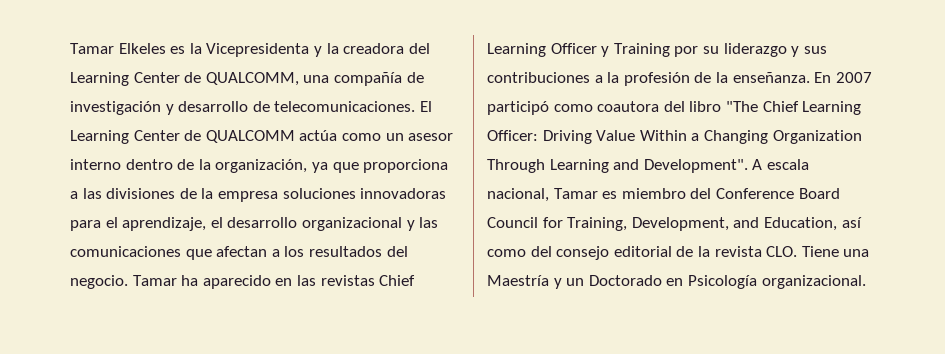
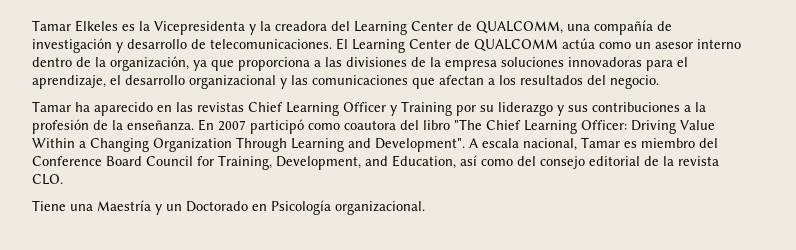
- El Learning Center de QUALCOMM actúa como un asesor interno dentro de la organización, ya que proporciona a las divisiones de la empresa soluciones innovadoras para el aprendizaje, el desarrollo organizacional y las comunicaciones que afectan a los resultados del negocio. Tamar ha aparecido en las revistas Chief Learning Officer y Training por su liderazgo y sus contribuciones a la profesión de la enseñanza.
+ El Learning Center de QUALCOMM actúa como un asesor interno dentro de la organización, ya que proporciona a las divisiones de la empresa soluciones innovadoras para el aprendizaje, el desarrollo organizacional y las comunicaciones que afectan a los resultados del negocio.
+ Tamar ha aparecido en las revistas Chief Learning Officer y Training por su liderazgo y sus contribuciones a la profesión de la enseñanza.
- A escala nacional, Tamar es miembro del Conference Board Council for Training, Development, and Education, así como del consejo editorial de la revista CLO. Tiene una Maestría y un Doctorado en Psicología organizacional.
+ A escala nacional, Tamar es miembro del Conference Board Council for Training, Development, and Education, así como del consejo editorial de la revista CLO.
+ Tiene una Maestría y un Doctorado en Psicología organizacional.

